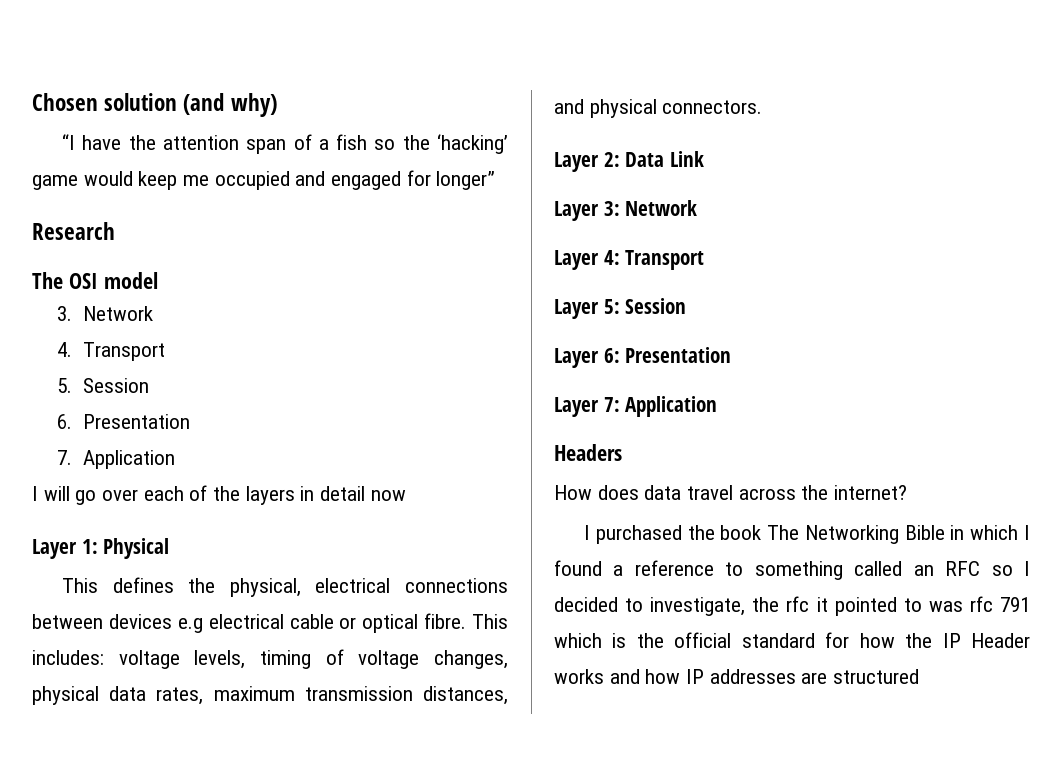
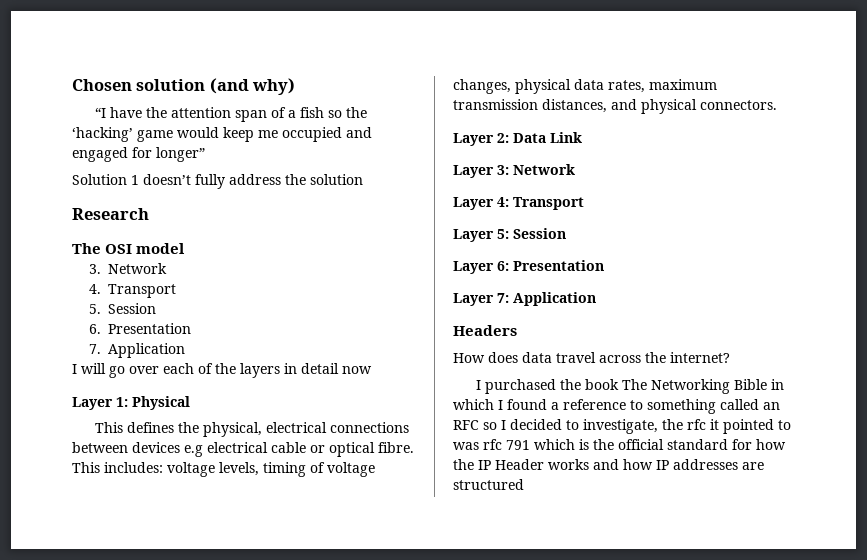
+ Solution 1 doesn’t fully address the solution

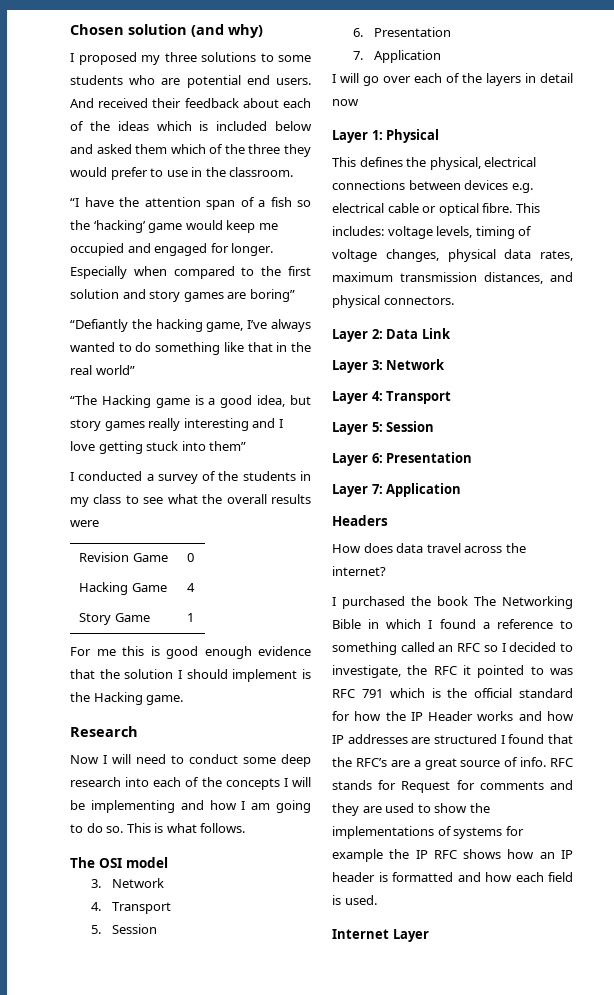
+ I proposed my three solutions to some students who are potential end users. And received their feedback about each of the ideas which is included below and asked them which of the three they would prefer to use in the classroom.
- “I have the attention span of a fish so the ‘hacking’ game would keep me occupied and engaged for longer”
- Solution 1 doesn’t fully address the solution
+ “I have the attention span of a fish so the ‘hacking’ game would keep me occupied and engaged for longer. Especially when compared to the first solution and story games are boring”
+ “Defiantly the hacking game, I’ve always wanted to do something like that in the real world”
+ “The Hacking game is a good idea, but story games really interesting and I love getting stuck into them”
+ I conducted a survey of the students in my class to see what the overall results were
+ Revision Game | 0
+ Hacking Game | 4
+ Story Game | 1
+ For me this is good enough evidence that the solution I should implement is the Hacking game.
  Research
+ Now I will need to conduct some deep research into each of the concepts I will be implementing and how I am going to do so. This is what follows.
- This defines the physical, electrical connections between devices e.g electrical cable or optical fibre.
+ This defines the physical, electrical connections between devices e.g. electrical cable or optical fibre.
- I purchased the book The Networking Bible in which I found a reference to something called an RFC so I decided to investigate, the rfc it pointed to was rfc 791 which is the official standard for how the IP Header works and how IP addresses are structured
+ I purchased the book The Networking Bible in which I found a reference to something called an RFC so I decided to investigate, the RFC it pointed to was RFC 791 which is the official standard for how the IP Header works and how IP addresses are structured I found that the RFC’s are a great source of info. RFC stands for Request for comments and they are used to show the implementations of systems for example the IP RFC shows how an IP header is formatted and how each field is used.
+ Internet Layer

